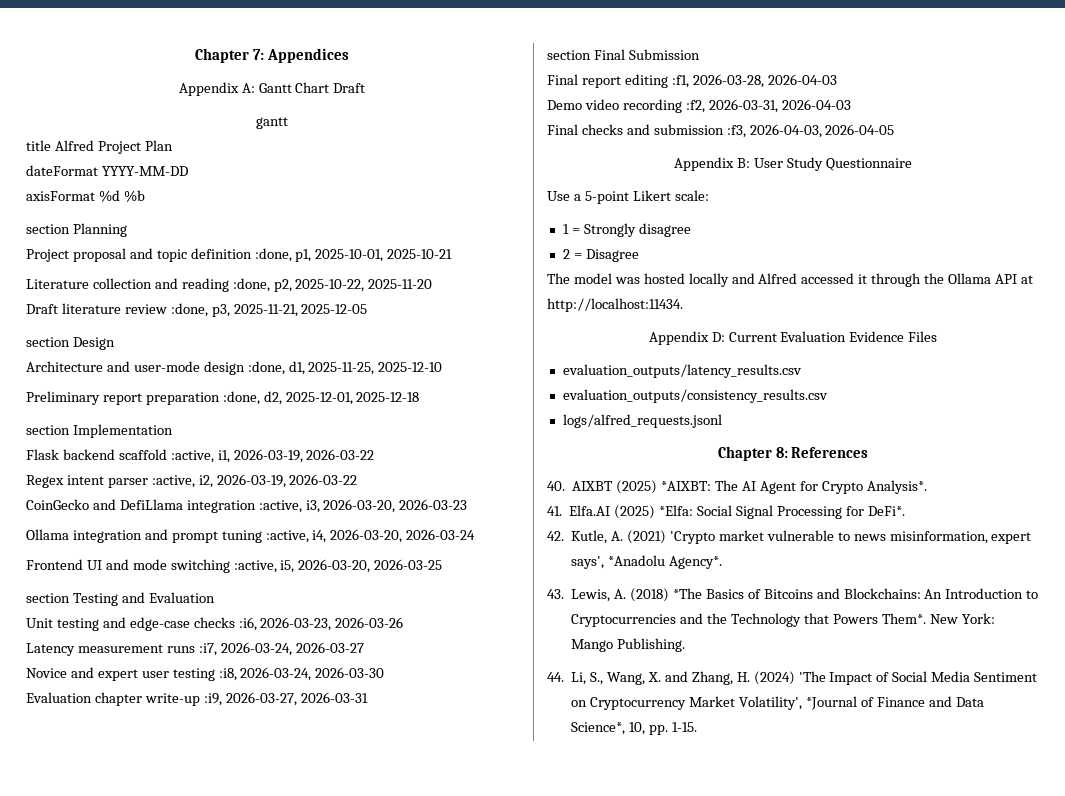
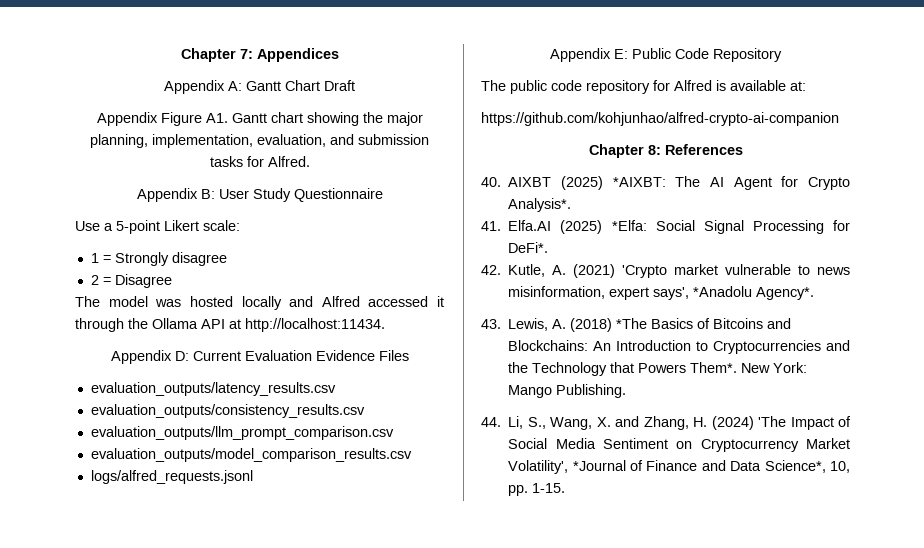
- gantt
- title Alfred Project Plan
- dateFormat YYYY-MM-DD
- axisFormat %d %b
- section Planning
- Project proposal and topic definition :done, p1, 2025-10-01, 2025-10-21
- Literature collection and reading :done, p2, 2025-10-22, 2025-11-20
- Draft literature review :done, p3, 2025-11-21, 2025-12-05
- section Design
- Architecture and user-mode design :done, d1, 2025-11-25, 2025-12-10
- Preliminary report preparation :done, d2, 2025-12-01, 2025-12-18
- section Implementation
- Flask backend scaffold :active, i1, 2026-03-19, 2026-03-22
- Regex intent parser :active, i2, 2026-03-19, 2026-03-22
- CoinGecko and DefiLlama integration :active, i3, 2026-03-20, 2026-03-23
- Ollama integration and prompt tuning :active, i4, 2026-03-20, 2026-03-24
- Frontend UI and mode switching :active, i5, 2026-03-20, 2026-03-25
- section Testing and Evaluation
- Unit testing and edge-case checks :i6, 2026-03-23, 2026-03-26
- Latency measurement runs :i7, 2026-03-24, 2026-03-27
- Novice and expert user testing :i8, 2026-03-24, 2026-03-30
- Evaluation chapter write-up :i9, 2026-03-27, 2026-03-31
- section Final Submission
- Final report editing :f1, 2026-03-28, 2026-04-03
- Demo video recording :f2, 2026-03-31, 2026-04-03
- Final checks and submission :f3, 2026-04-03, 2026-04-05
+ Appendix Figure A1. Gantt chart showing the major planning, implementation, evaluation, and submission tasks for Alfred.
+ evaluation_outputs/llm_prompt_comparison.csv
+ evaluation_outputs/model_comparison_results.csv
+ Appendix E: Public Code Repository
+ The public code repository for Alfred is available at:
+ https://github.com/kohjunhao/alfred-crypto-ai-companion

